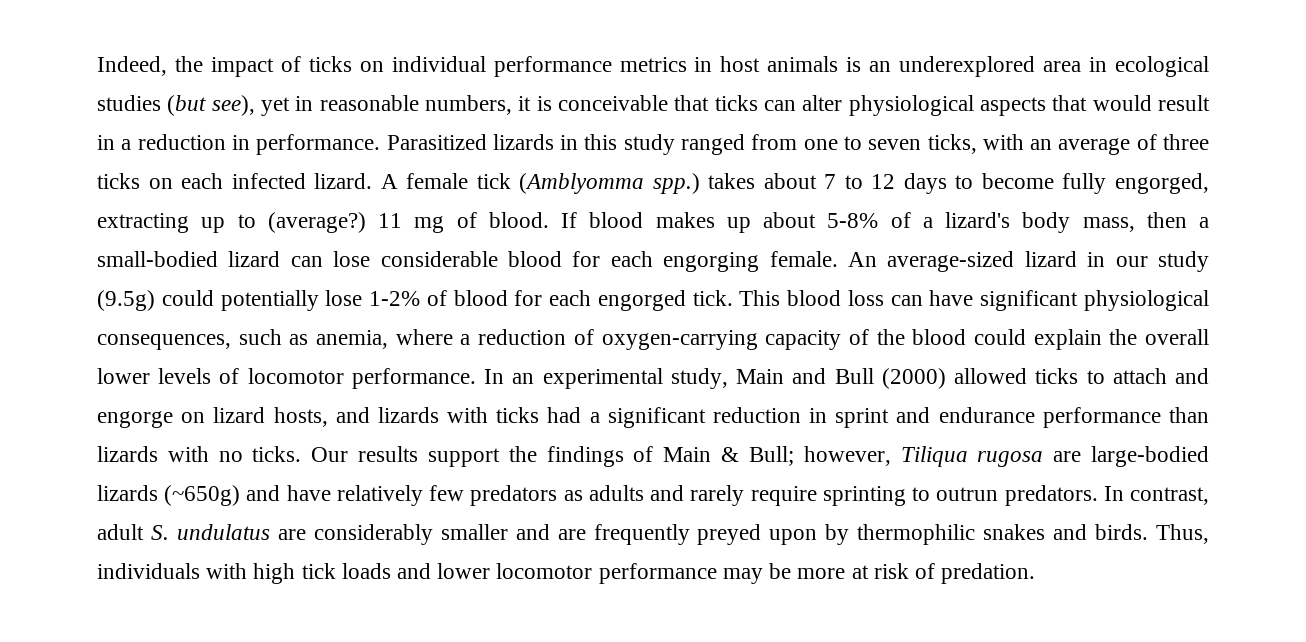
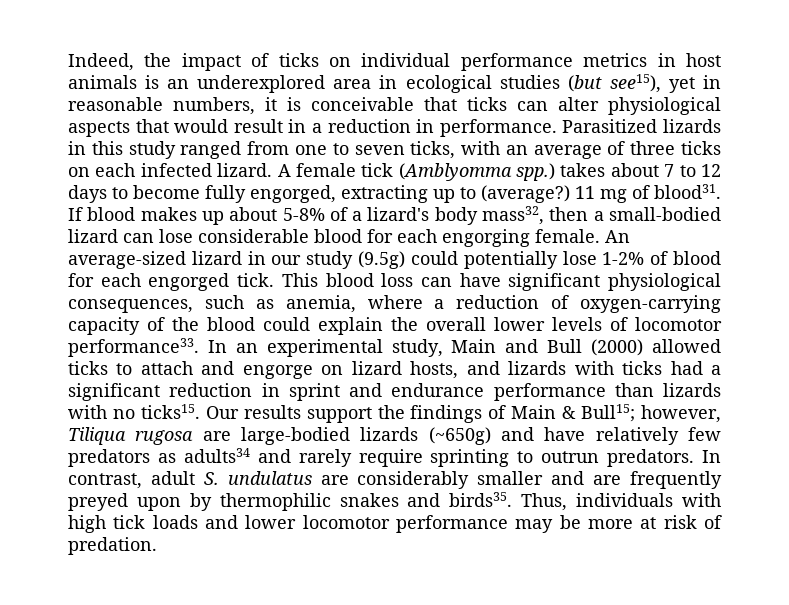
- Indeed, the impact of ticks on individual performance metrics in host animals is an underexplored area in ecological studies (but see), yet in reasonable numbers, it is conceivable that ticks can alter physiological aspects that would result in a reduction in performance.
+ Indeed, the impact of ticks on individual performance metrics in host animals is an underexplored area in ecological studies (but see15), yet in reasonable numbers, it is conceivable that ticks can alter physiological aspects that would result in a reduction in performance.
- 11 mg of blood.
+ 11 mg of blood31.
- If blood makes up about 5-8% of a lizard's body mass, then a small-bodied lizard can lose considerable blood for each engorging female.
+ If blood makes up about 5-8% of a lizard's body mass32, then a small-bodied lizard can lose considerable blood for each engorging female.
- This blood loss can have significant physiological consequences, such as anemia, where a reduction of oxygen-carrying capacity of the blood could explain the overall lower levels of locomotor performance.
+ This blood loss can have significant physiological consequences, such as anemia, where a reduction of oxygen-carrying capacity of the blood could explain the overall lower levels of locomotor performance33.
- In an experimental study, Main and Bull (2000) allowed ticks to attach and engorge on lizard hosts, and lizards with ticks had a significant reduction in sprint and endurance performance than lizards with no ticks.
+ In an experimental study, Main and Bull (2000) allowed ticks to attach and engorge on lizard hosts, and lizards with ticks had a significant reduction in sprint and endurance performance than lizards with no ticks15.
- Our results support the findings of Main & Bull; however, Tiliqua rugosa are large-bodied lizards (~650g) and have relatively few predators as adults and rarely require sprinting to outrun predators.
+ Our results support the findings of Main & Bull15; however, Tiliqua rugosa are large-bodied lizards (~650g) and have relatively few predators as adults34 and rarely require sprinting to outrun predators.
- In contrast, adult S. undulatus are considerably smaller and are frequently preyed upon by thermophilic snakes and birds.
+ In contrast, adult S. undulatus are considerably smaller and are frequently preyed upon by thermophilic snakes and birds35.

